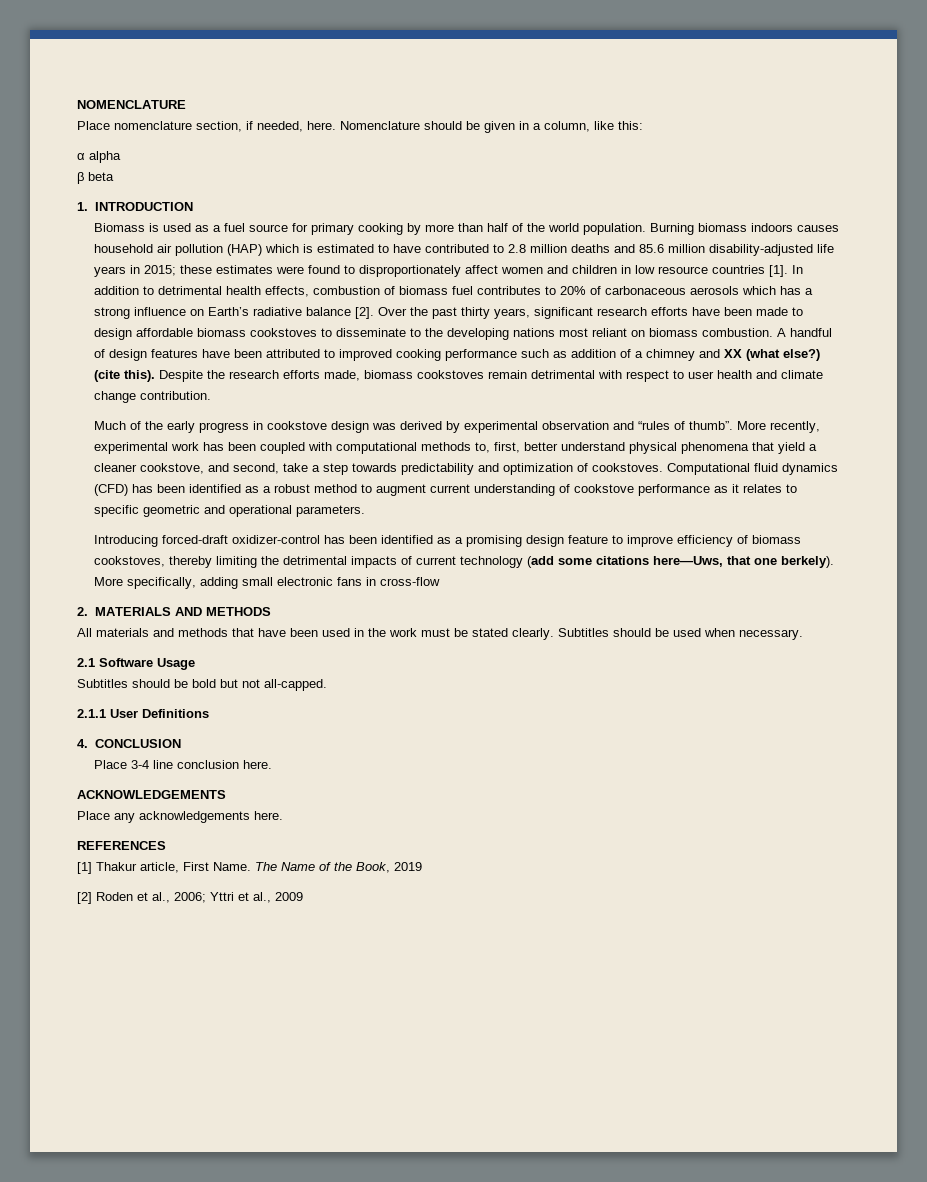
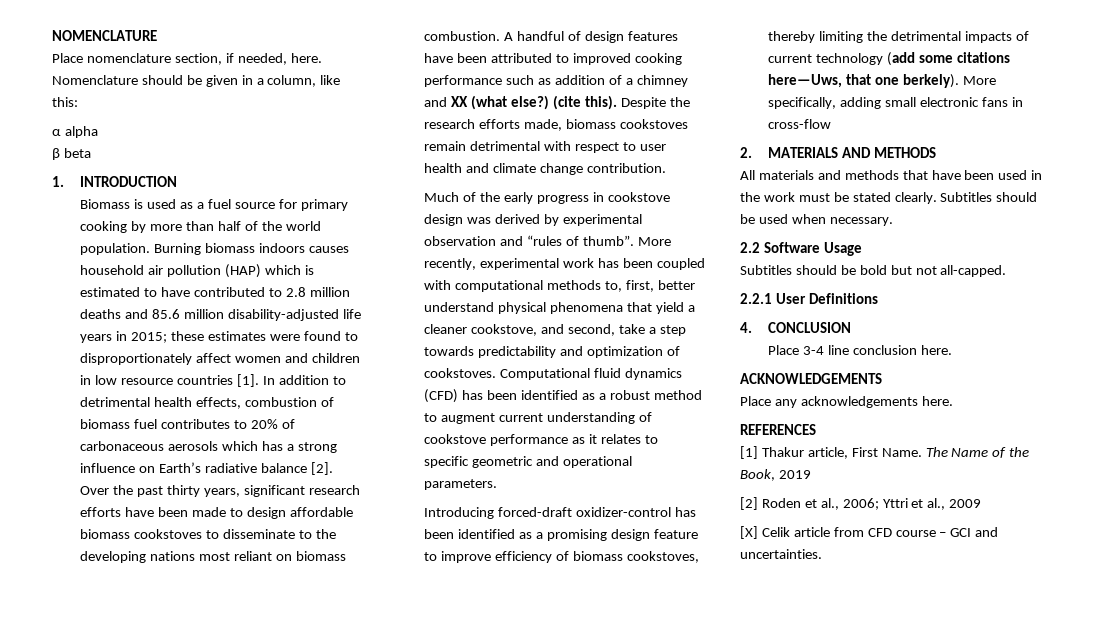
- 2.1 Software Usage
+ 2.2 Software Usage
- 2.1.1 User Definitions
+ 2.2.1 User Definitions
+ [X] Celik article from CFD course – GCI and uncertainties.

